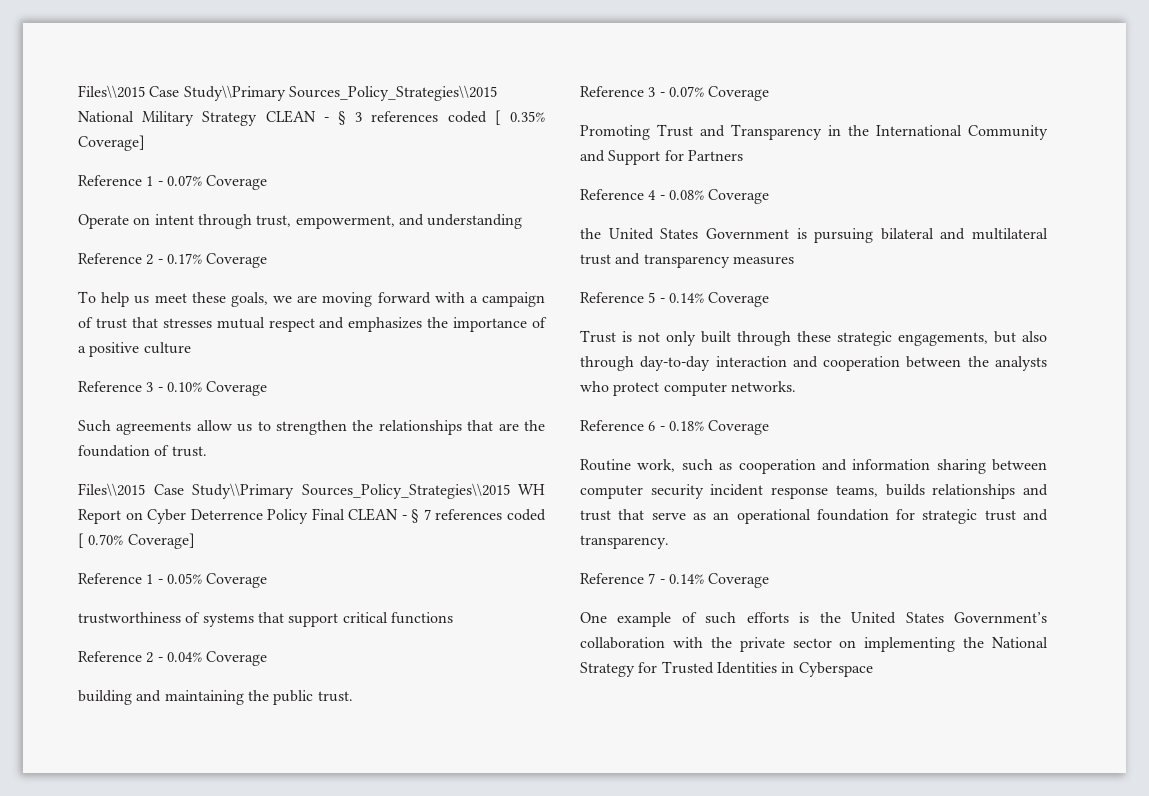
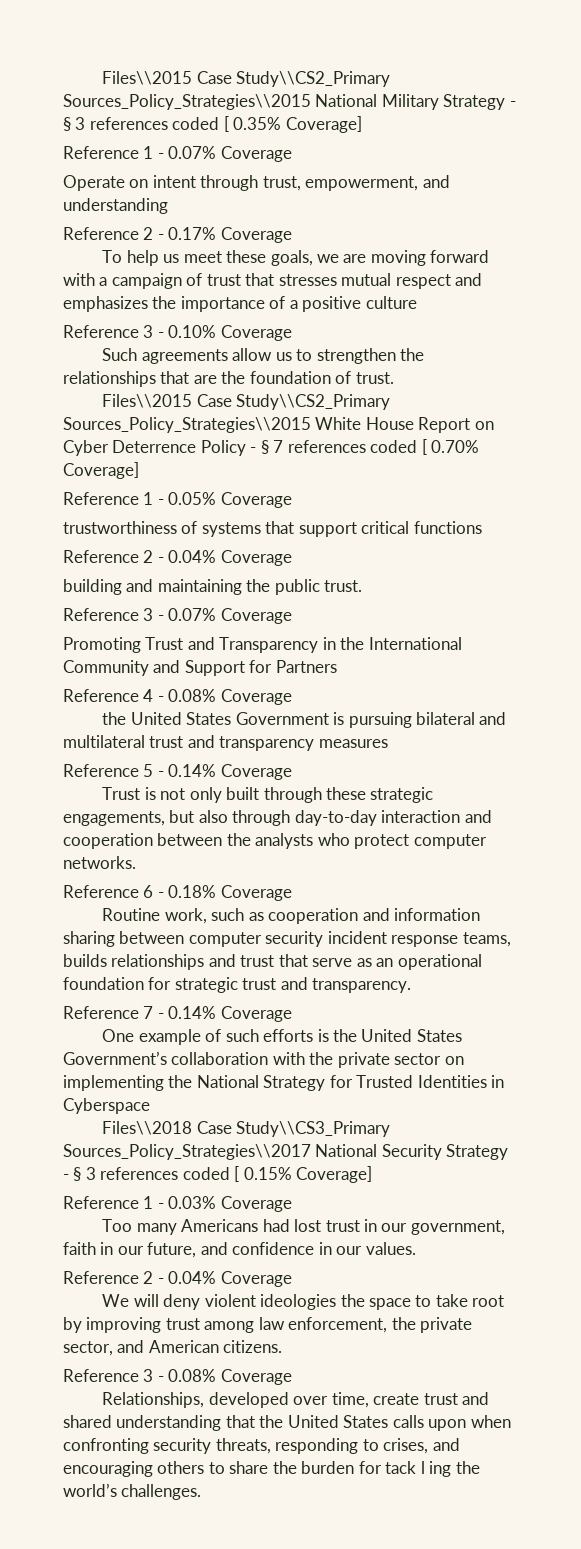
- Files\\2015 Case Study\\Primary Sources_Policy_Strategies\\2015 National Military Strategy CLEAN - § 3 references coded [ 0.35% Coverage]
+ Files\\2015 Case Study\\CS2_Primary Sources_Policy_Strategies\\2015 National Military Strategy - § 3 references coded [ 0.35% Coverage]
- Files\\2015 Case Study\\Primary Sources_Policy_Strategies\\2015 WH Report on Cyber Deterrence Policy Final CLEAN - § 7 references coded [ 0.70% Coverage]
+ Files\\2015 Case Study\\CS2_Primary Sources_Policy_Strategies\\2015 White House Report on Cyber Deterrence Policy - § 7 references coded [ 0.70% Coverage]
+ Files\\2018 Case Study\\CS3_Primary Sources_Policy_Strategies\\2017 National Security Strategy - § 3 references coded [ 0.15% Coverage]
+ Reference 1 - 0.03% Coverage
+ Too many Americans had lost trust in our government, faith in our future, and confidence in our values.
+ Reference 2 - 0.04% Coverage
+ We will deny violent ideologies the space to take root by improving trust among law enforcement, the private sector, and American citizens.
+ Reference 3 - 0.08% Coverage
+ Relationships, developed over time, create trust and shared understanding that the United States calls upon when confronting security threats, responding to crises, and encouraging others to share the burden for tack l ing the world’s challenges.

